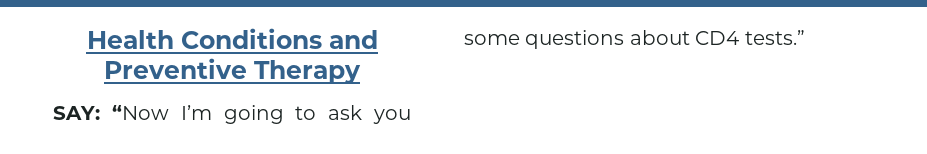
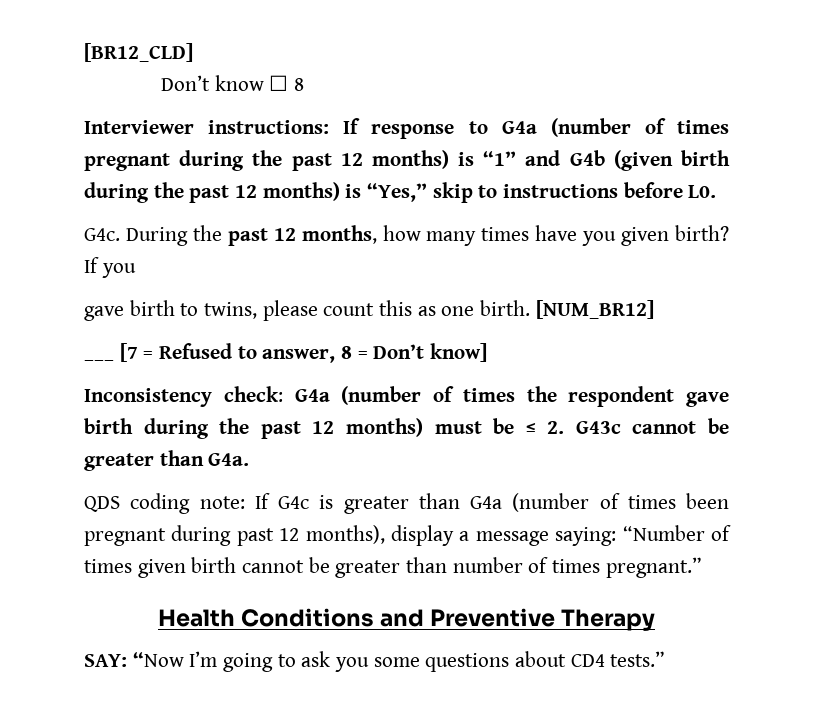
+ [BR12_CLD]
+ Don’t know ☐ 8
+ Interviewer instructions: If response to G4a (number of times pregnant during the past 12 months) is “1” and G4b (given birth during the past 12 months) is “Yes,” skip to instructions before L0.
+ G4c. During the past 12 months, how many times have you given birth? If you
+ gave birth to twins, please count this as one birth. [NUM_BR12]
+ ___ [7 = Refused to answer, 8 = Don’t know]
+ Inconsistency check: G4a (number of times the respondent gave birth during the past 12 months) must be ≤ 2. G43c cannot be greater than G4a.
+ QDS coding note: If G4c is greater than G4a (number of times been pregnant during past 12 months), display a message saying: “Number of times given birth cannot be greater than number of times pregnant.”

